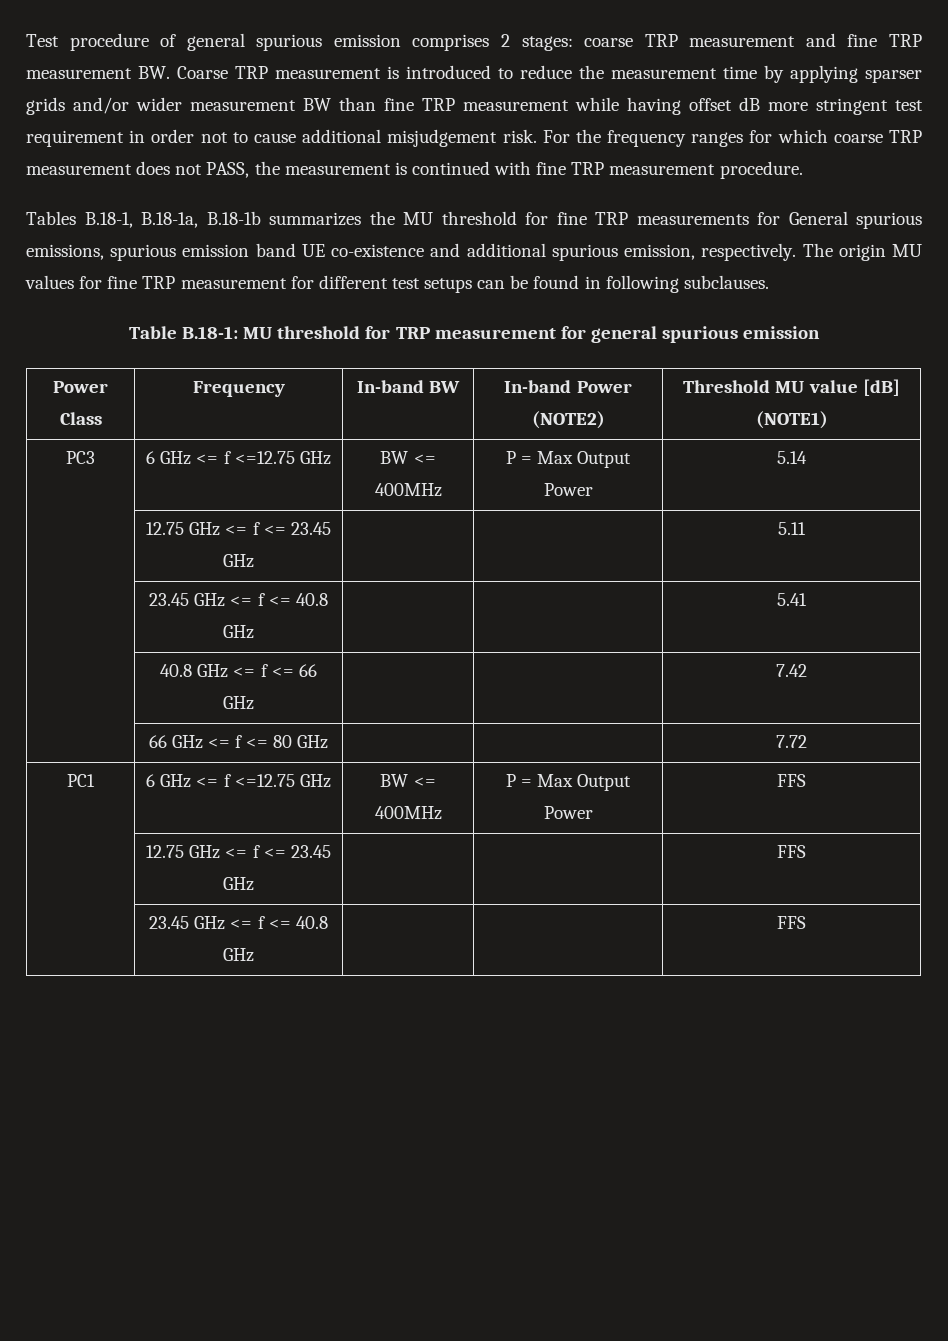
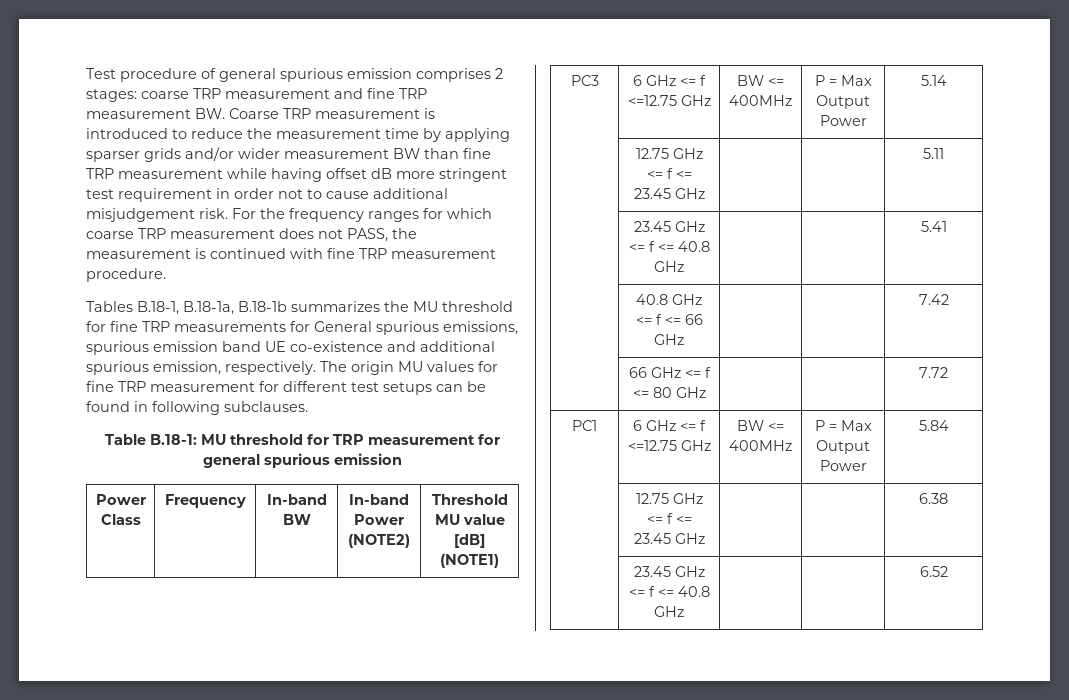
- PC1 | 6 GHz <= f <=12.75 GHz | BW <= 400MHz | P = Max Output Power | FFS
- | 12.75 GHz <= f <= 23.45 GHz | | | FFS
- | 23.45 GHz <= f <= 40.8 GHz | | | FFS
+ PC1 | 6 GHz <= f <=12.75 GHz | BW <= 400MHz | P = Max Output Power | 5.84
+ | 12.75 GHz <= f <= 23.45 GHz | | | 6.38
+ | 23.45 GHz <= f <= 40.8 GHz | | | 6.52

